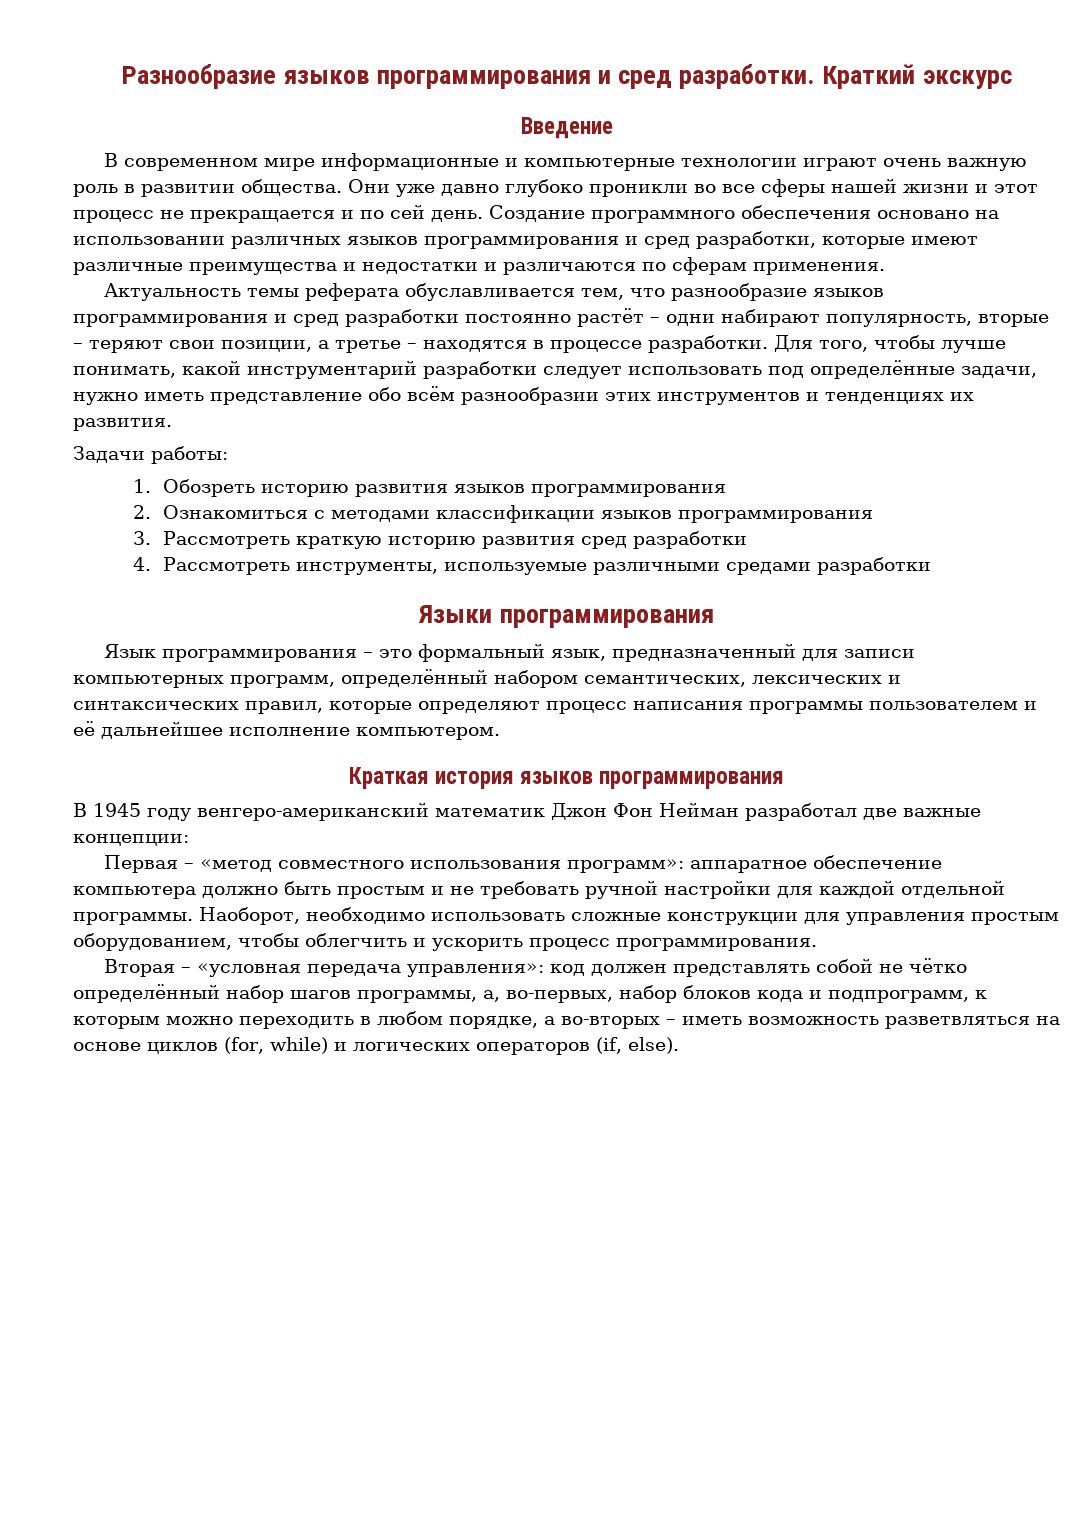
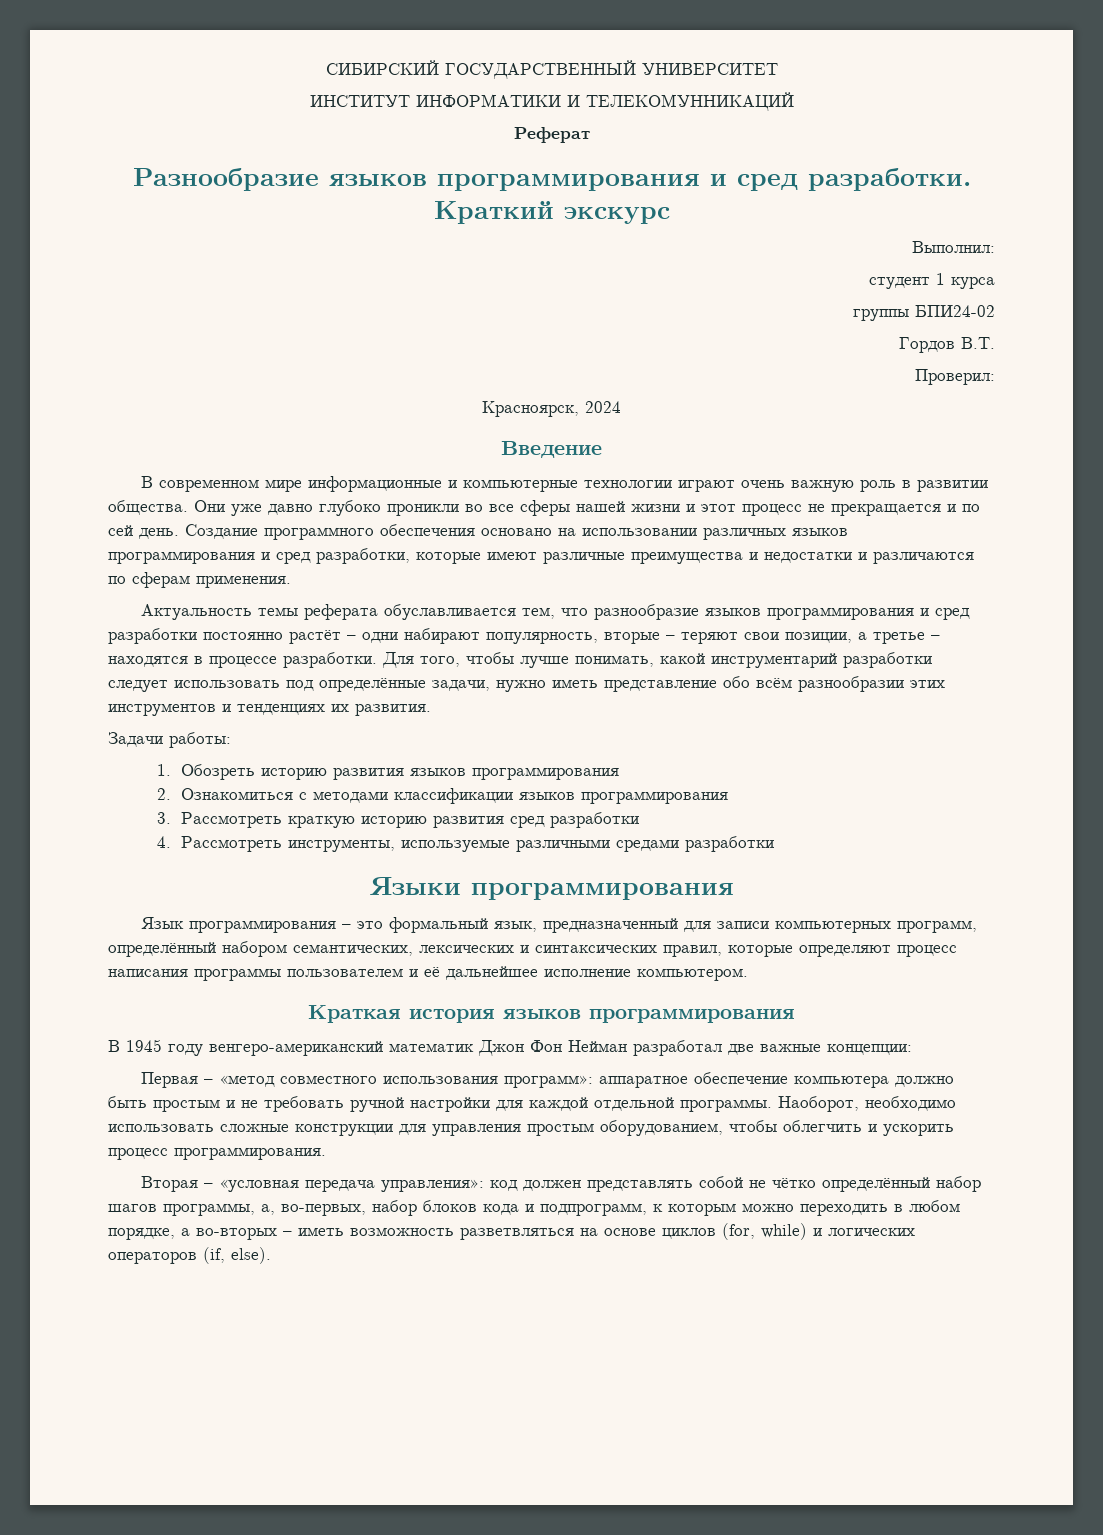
+ СИБИРСКИЙ ГОСУДАРСТВЕННЫЙ УНИВЕРСИТЕТ
+ ИНСТИТУТ ИНФОРМАТИКИ И ТЕЛЕКОМУННИКАЦИЙ
+ Реферат
+ Выполнил:
+ студент 1 курса
+ группы БПИ24-02
+ Гордов В.Т.
+ Проверил:
+ Красноярск, 2024

